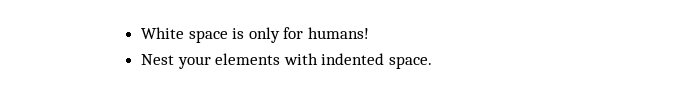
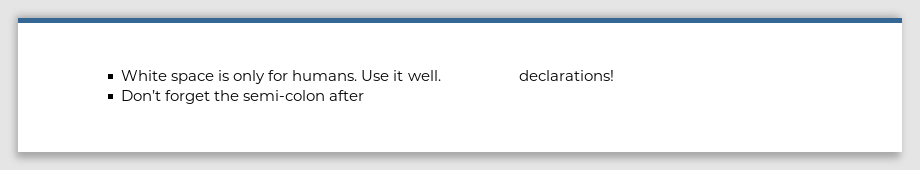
- White space is only for humans!
- Nest your elements with indented space.
+ White space is only for humans. Use it well.
+ Don’t forget the semi-colon after declarations!

